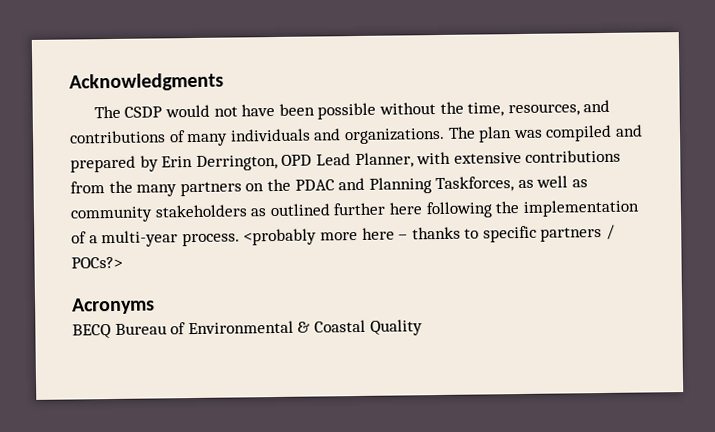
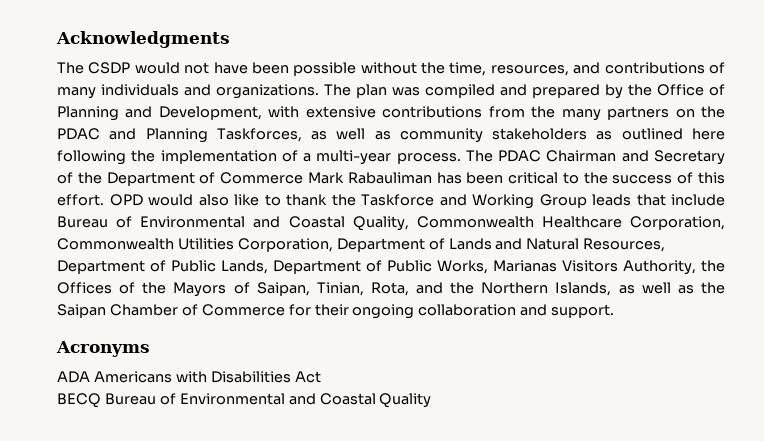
- The plan was compiled and prepared by Erin Derrington, OPD Lead Planner, with extensive contributions from the many partners on the PDAC and Planning Taskforces, as well as community stakeholders as outlined further here following the implementation of a multi-year process.
+ The plan was compiled and prepared by the Office of Planning and Development, with extensive contributions from the many partners on the PDAC and Planning Taskforces, as well as community stakeholders as outlined here following the implementation of a multi-year process.
- <probably more here – thanks to specific partners / POCs?>
+ The PDAC Chairman and Secretary of the Department of Commerce Mark Rabauliman has been critical to the success of this effort. OPD would also like to thank the Taskforce and Working Group leads that include Bureau of Environmental and Coastal Quality, Commonwealth Healthcare Corporation, Commonwealth Utilities Corporation, Department of Lands and Natural Resources, Department of Public Lands, Department of Public Works, Marianas Visitors Authority, the Offices of the Mayors of Saipan, Tinian, Rota, and the Northern Islands, as well as the Saipan Chamber of Commerce for their ongoing collaboration and support.
  Acronyms
+ ADA Americans with Disabilities Act
- BECQ Bureau of Environmental & Coastal Quality
+ BECQ Bureau of Environmental and Coastal Quality

